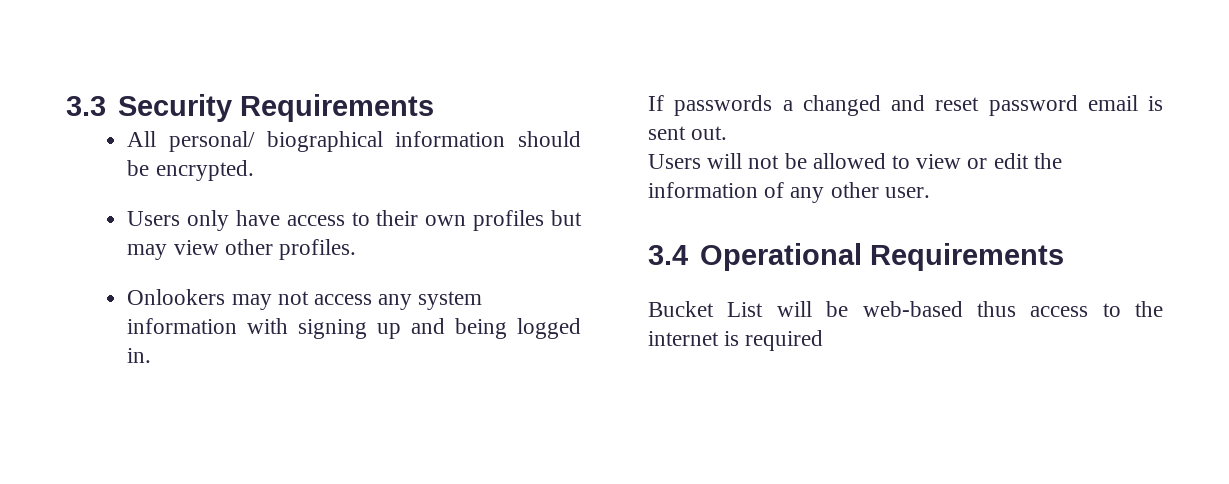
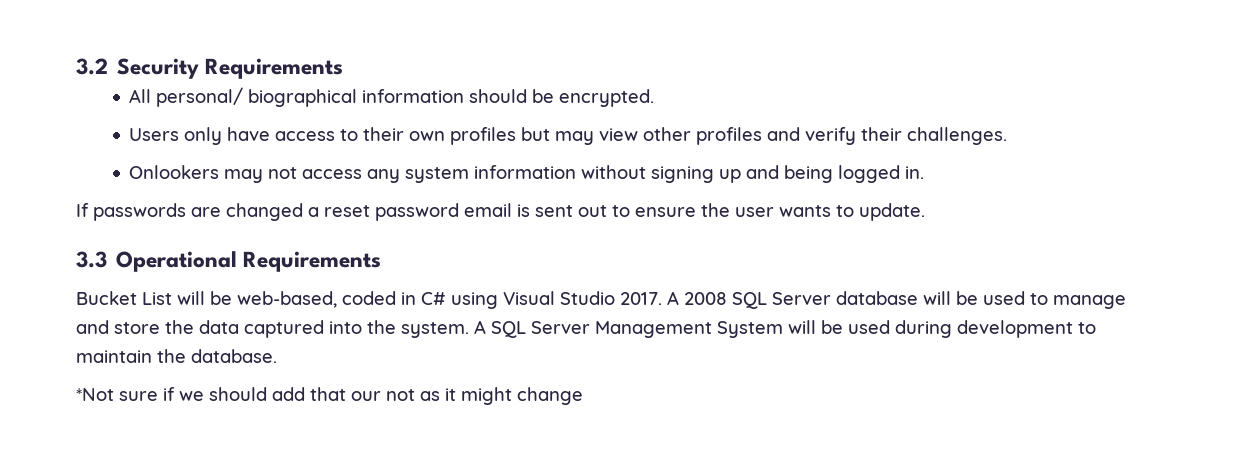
- 3.3 Security Requirements
+ 3.2 Security Requirements
- Users only have access to their own profiles but may view other profiles.
+ Users only have access to their own profiles but may view other profiles and verify their challenges.
- Onlookers may not access any system information with signing up and being logged in.
+ Onlookers may not access any system information without signing up and being logged in.
- If passwords a changed and reset password email is sent out.
- Users will not be allowed to view or edit the information of any other user.
- 3.4 Operational Requirements
+ If passwords are changed a reset password email is sent out to ensure the user wants to update.
+ 3.3 Operational Requirements
- Bucket List will be web-based thus access to the internet is required
+ Bucket List will be web-based, coded in C# using Visual Studio 2017. A 2008 SQL Server database will be used to manage and store the data captured into the system. A SQL Server Management System will be used during development to maintain the database.
+ *Not sure if we should add that our not as it might change

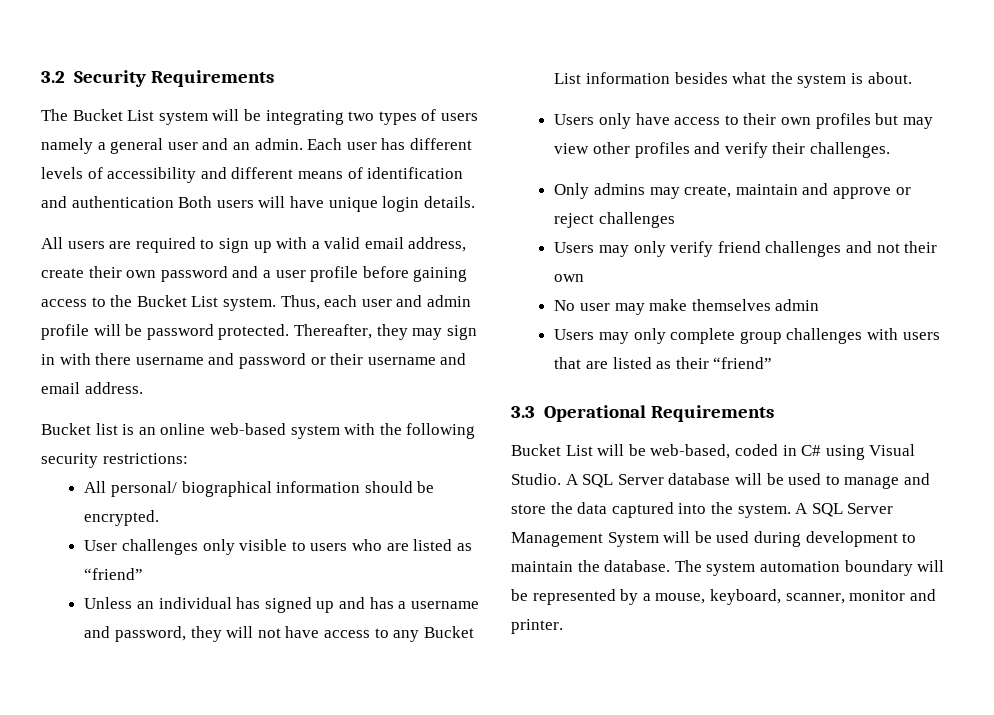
+ The Bucket List system will be integrating two types of users namely a general user and an admin. Each user has different levels of accessibility and different means of identification and authentication Both users will have unique login details.
+ All users are required to sign up with a valid email address, create their own password and a user profile before gaining access to the Bucket List system. Thus, each user and admin profile will be password protected. Thereafter, they may sign in with there username and password or their username and email address.
+ Bucket list is an online web-based system with the following security restrictions:
+ User challenges only visible to users who are listed as “friend”
+ Unless an individual has signed up and has a username and password, they will not have access to any Bucket List information besides what the system is about.
- Onlookers may not access any system information without signing up and being logged in.
- If passwords are changed a reset password email is sent out to ensure the user wants to update.
+ Only admins may create, maintain and approve or reject challenges
+ Users may only verify friend challenges and not their own
+ No user may make themselves admin
+ Users may only complete group challenges with users that are listed as their “friend”
- Bucket List will be web-based, coded in C# using Visual Studio 2017. A 2008 SQL Server database will be used to manage and store the data captured into the system.
+ Bucket List will be web-based, coded in C# using Visual Studio. A SQL Server database will be used to manage and store the data captured into the system.
- A SQL Server Management System will be used during development to maintain the database.
- *Not sure if we should add that our not as it might change
+ A SQL Server Management System will be used during development to maintain the database. The system automation boundary will be represented by a mouse, keyboard, scanner, monitor and printer.

